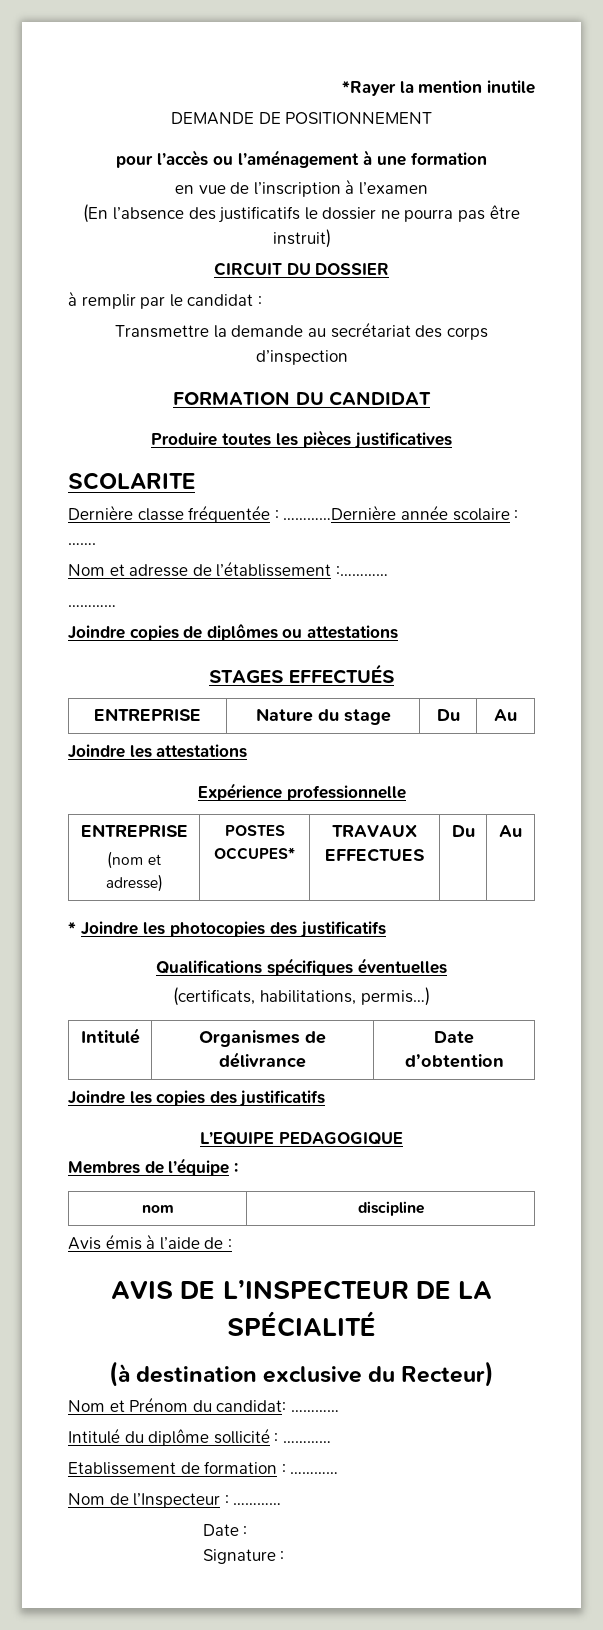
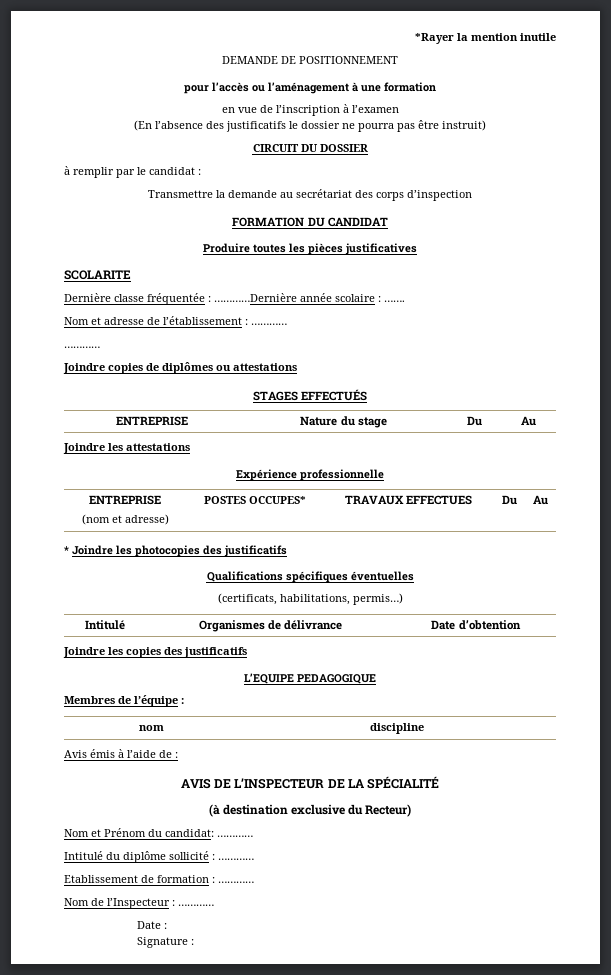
- Nom et adresse de l’établissement :…………
+ Nom et adresse de l’établissement : …………

